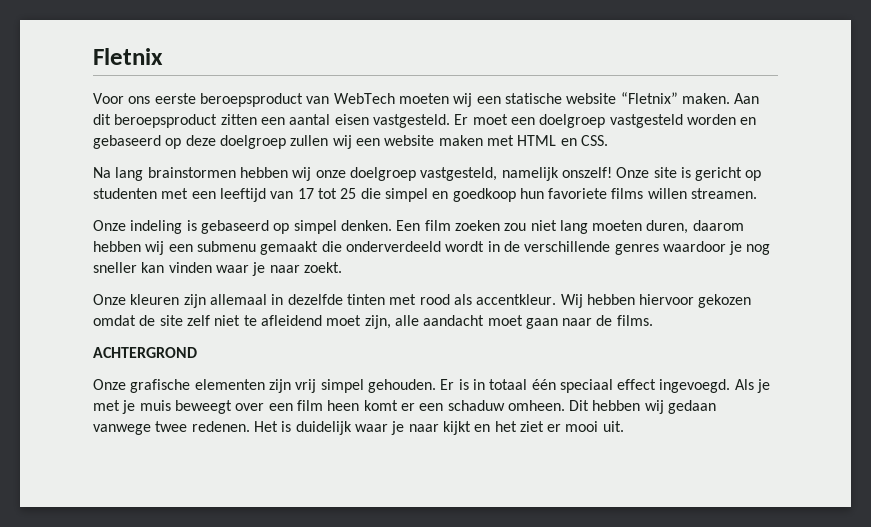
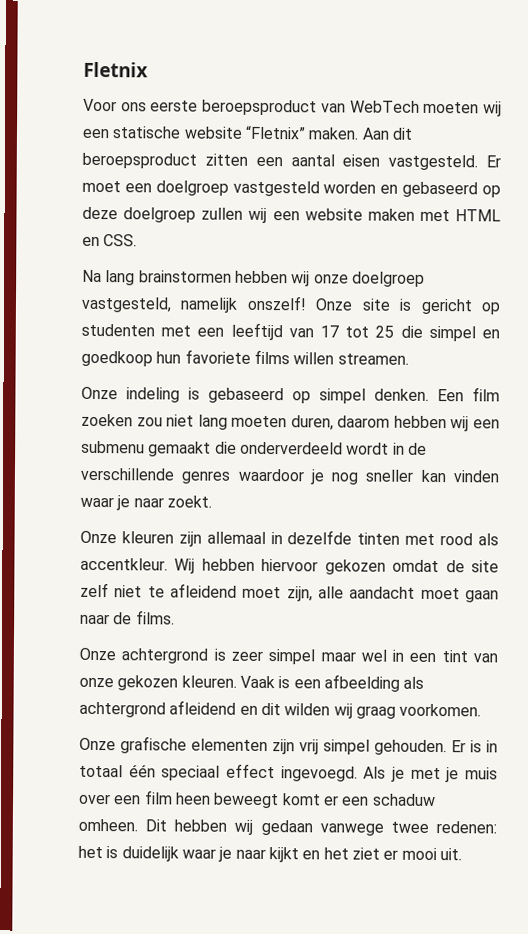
- ACHTERGROND
+ Onze achtergrond is zeer simpel maar wel in een tint van onze gekozen kleuren. Vaak is een afbeelding als achtergrond afleidend en dit wilden wij graag voorkomen.
- Als je met je muis beweegt over een film heen komt er een schaduw omheen.
+ Als je met je muis over een film heen beweegt komt er een schaduw omheen.
- Dit hebben wij gedaan vanwege twee redenen. Het is duidelijk waar je naar kijkt en het ziet er mooi uit.
+ Dit hebben wij gedaan vanwege twee redenen: het is duidelijk waar je naar kijkt en het ziet er mooi uit.

